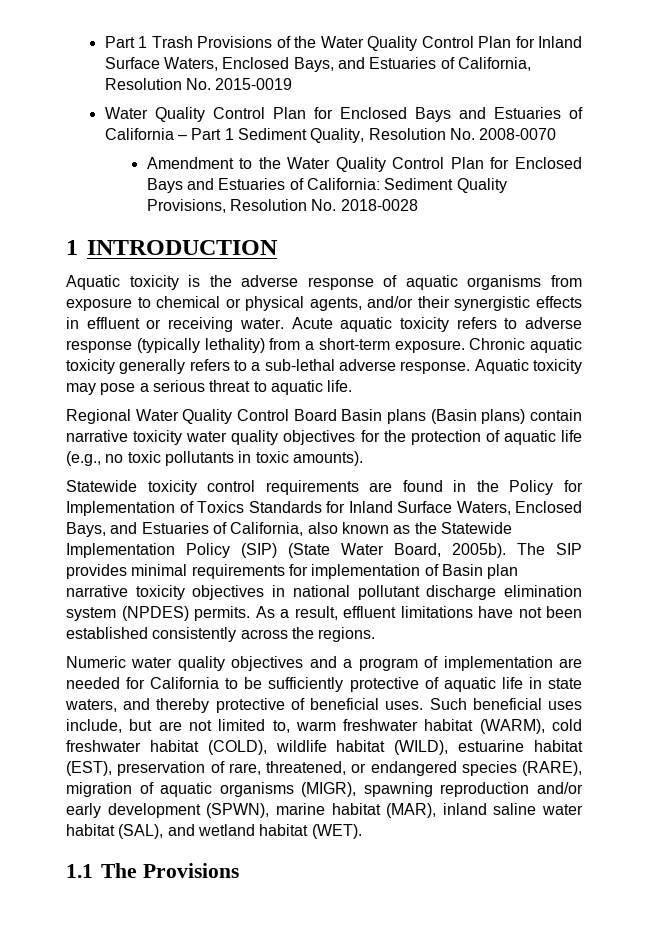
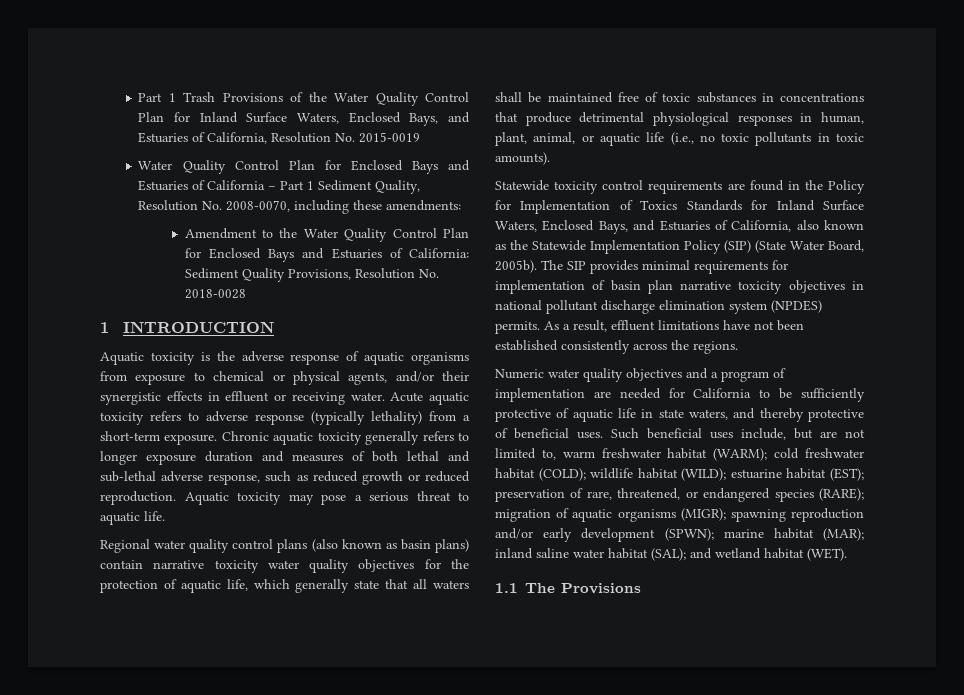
- Water Quality Control Plan for Enclosed Bays and Estuaries of California – Part 1 Sediment Quality, Resolution No. 2008-0070
+ Water Quality Control Plan for Enclosed Bays and Estuaries of California – Part 1 Sediment Quality, Resolution No. 2008-0070, including these amendments:
- Chronic aquatic toxicity generally refers to a sub-lethal adverse response.
+ Chronic aquatic toxicity generally refers to longer exposure duration and measures of both lethal and sub-lethal adverse response, such as reduced growth or reduced reproduction.
- Regional Water Quality Control Board Basin plans (Basin plans) contain narrative toxicity water quality objectives for the protection of aquatic life (e.g., no toxic pollutants in toxic amounts).
+ Regional water quality control plans (also known as basin plans) contain narrative toxicity water quality objectives for the protection of aquatic life, which generally state that all waters shall be maintained free of toxic substances in concentrations that produce detrimental physiological responses in human, plant, animal, or aquatic life (i.e., no toxic pollutants in toxic amounts).
- The SIP provides minimal requirements for implementation of Basin plan narrative toxicity objectives in national pollutant discharge elimination system (NPDES) permits.
+ The SIP provides minimal requirements for implementation of basin plan narrative toxicity objectives in national pollutant discharge elimination system (NPDES) permits.
- Such beneficial uses include, but are not limited to, warm freshwater habitat (WARM), cold freshwater habitat (COLD), wildlife habitat (WILD), estuarine habitat (EST), preservation of rare, threatened, or endangered species (RARE), migration of aquatic organisms (MIGR), spawning reproduction and/or early development (SPWN), marine habitat (MAR), inland saline water habitat (SAL), and wetland habitat (WET).
+ Such beneficial uses include, but are not limited to, warm freshwater habitat (WARM); cold freshwater habitat (COLD); wildlife habitat (WILD); estuarine habitat (EST); preservation of rare, threatened, or endangered species (RARE); migration of aquatic organisms (MIGR); spawning reproduction and/or early development (SPWN); marine habitat (MAR); inland saline water habitat (SAL); and wetland habitat (WET).

